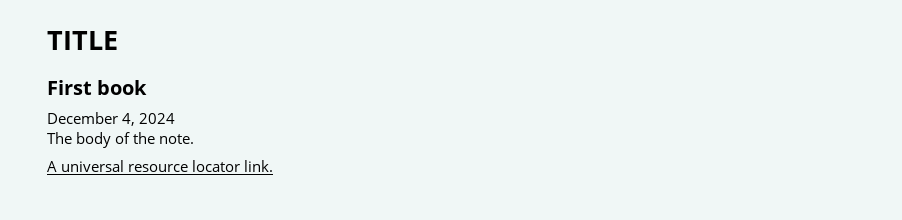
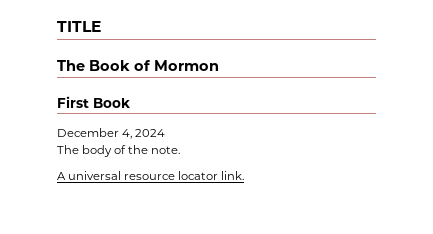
+ The Book of Mormon
- First book
+ First Book

